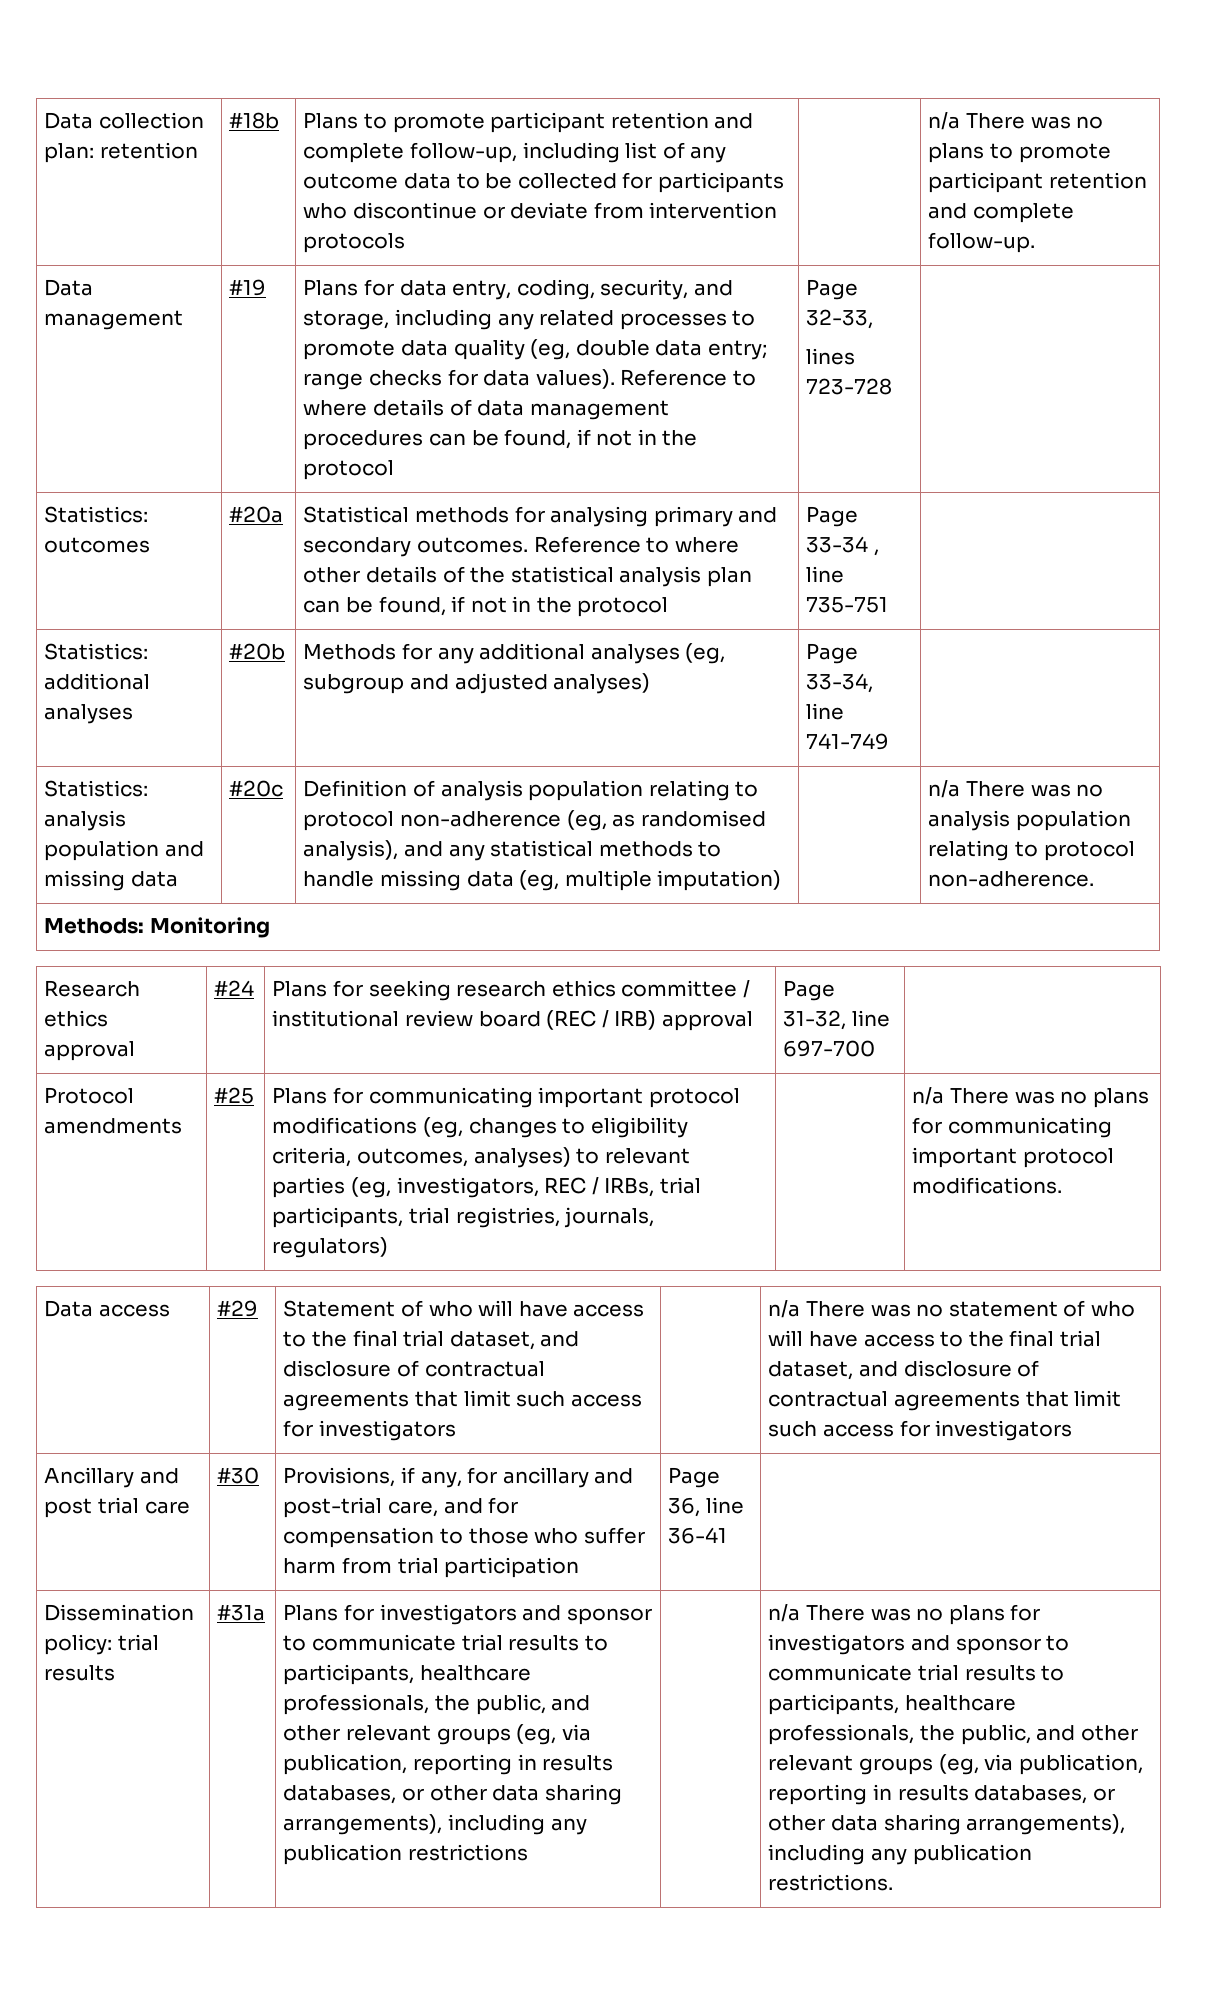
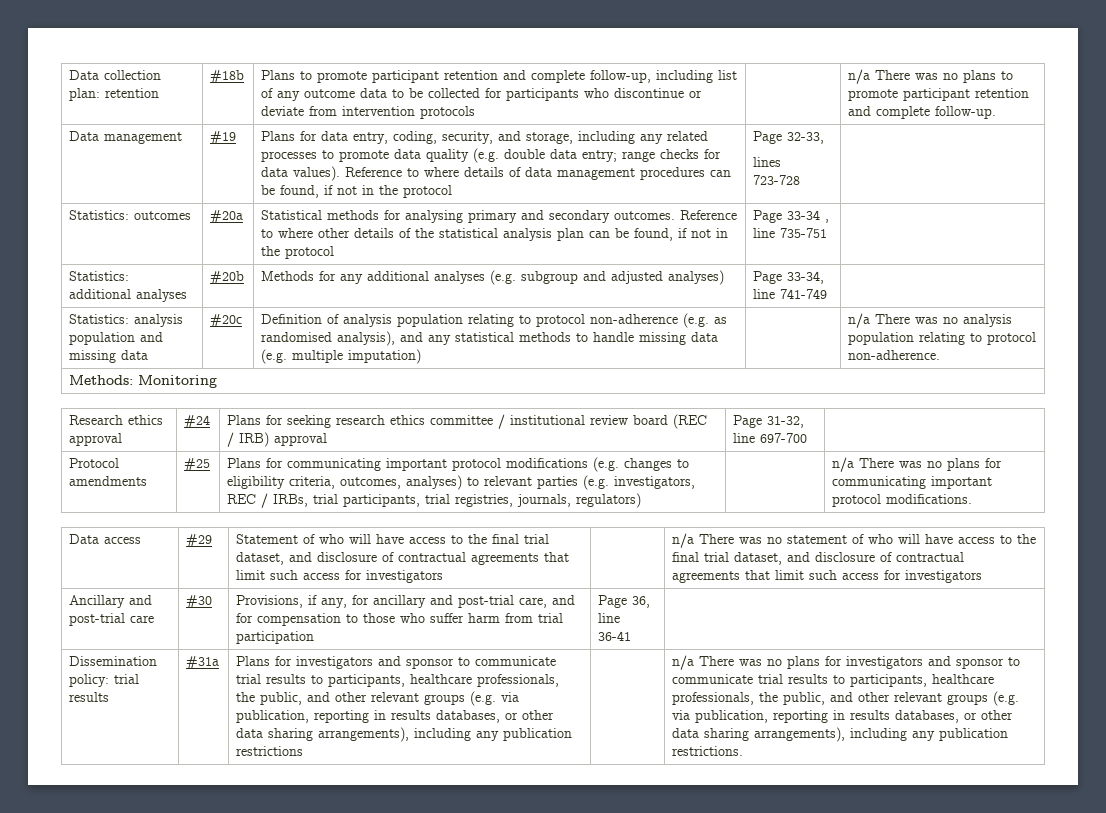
- Plans for data entry, coding, security, and storage, including any related processes to promote data quality (eg, double data entry; range checks for data values).
+ Plans for data entry, coding, security, and storage, including any related processes to promote data quality (e.g. double data entry; range checks for data values).
- Statistics: additional analyses | #20b | Methods for any additional analyses (eg, subgroup and adjusted analyses) | Page 33-34, line 741-749 |
+ Statistics: additional analyses | #20b | Methods for any additional analyses (e.g. subgroup and adjusted analyses) | Page 33-34, line 741-749 |
- Statistics: analysis population and missing data | #20c | Definition of analysis population relating to protocol non-adherence (eg, as randomised analysis), and any statistical methods to handle missing data (eg, multiple imputation) | | n/a There was no analysis population relating to protocol non-adherence.
+ Statistics: analysis population and missing data | #20c | Definition of analysis population relating to protocol non-adherence (e.g. as randomised analysis), and any statistical methods to handle missing data (e.g. multiple imputation) | | n/a There was no analysis population relating to protocol non-adherence.
- Protocol amendments | #25 | Plans for communicating important protocol modifications (eg, changes to eligibility criteria, outcomes, analyses) to relevant parties (eg, investigators, REC / IRBs, trial participants, trial registries, journals, regulators) | | n/a There was no plans for communicating important protocol modifications.
+ Protocol amendments | #25 | Plans for communicating important protocol modifications (e.g. changes to eligibility criteria, outcomes, analyses) to relevant parties (e.g. investigators, REC / IRBs, trial participants, trial registries, journals, regulators) | | n/a There was no plans for communicating important protocol modifications.
- Ancillary and post trial care | #30 | Provisions, if any, for ancillary and post-trial care, and for compensation to those who suffer harm from trial participation | Page 36, line 36-41 |
+ Ancillary and post-trial care | #30 | Provisions, if any, for ancillary and post-trial care, and for compensation to those who suffer harm from trial participation | Page 36, line 36-41 |
- Plans for investigators and sponsor to communicate trial results to participants, healthcare professionals, the public, and other relevant groups (eg, via publication, reporting in results databases, or other data sharing arrangements), including any publication restrictions
+ Plans for investigators and sponsor to communicate trial results to participants, healthcare professionals, the public, and other relevant groups (e.g. via publication, reporting in results databases, or other data sharing arrangements), including any publication restrictions
- n/a There was no plans for investigators and sponsor to communicate trial results to participants, healthcare professionals, the public, and other relevant groups (eg, via publication, reporting in results databases, or other data sharing arrangements), including any publication restrictions.
+ n/a There was no plans for investigators and sponsor to communicate trial results to participants, healthcare professionals, the public, and other relevant groups (e.g. via publication, reporting in results databases, or other data sharing arrangements), including any publication restrictions.

